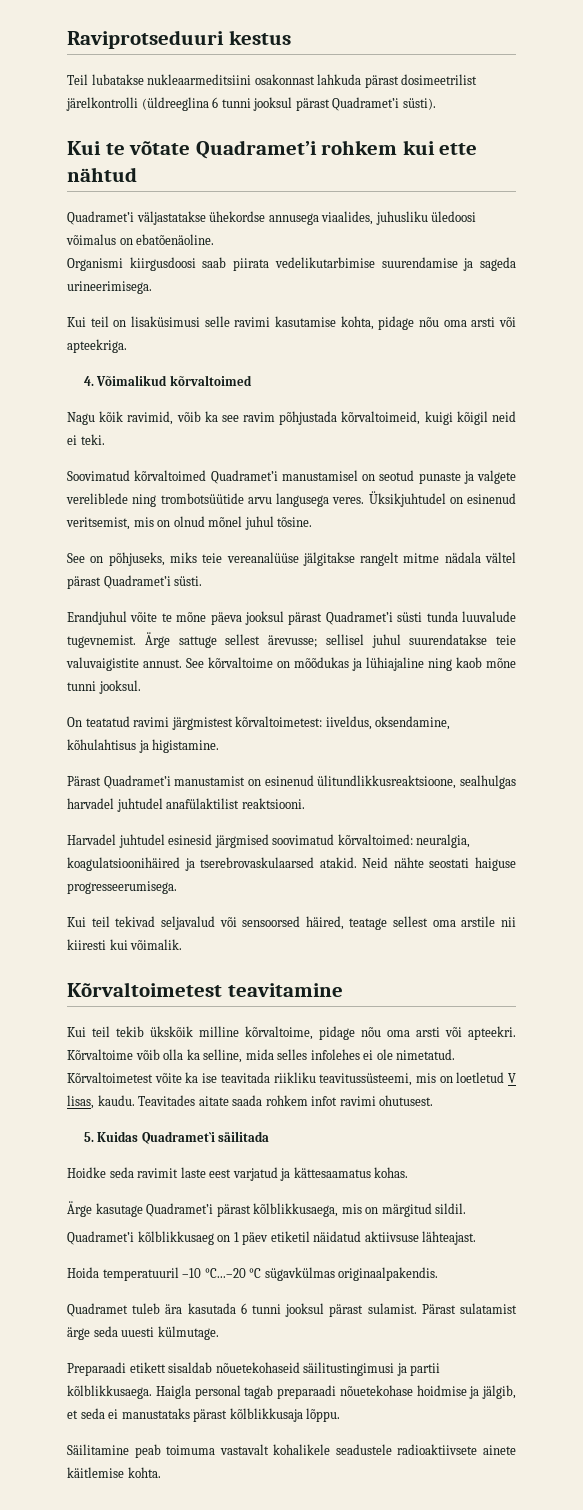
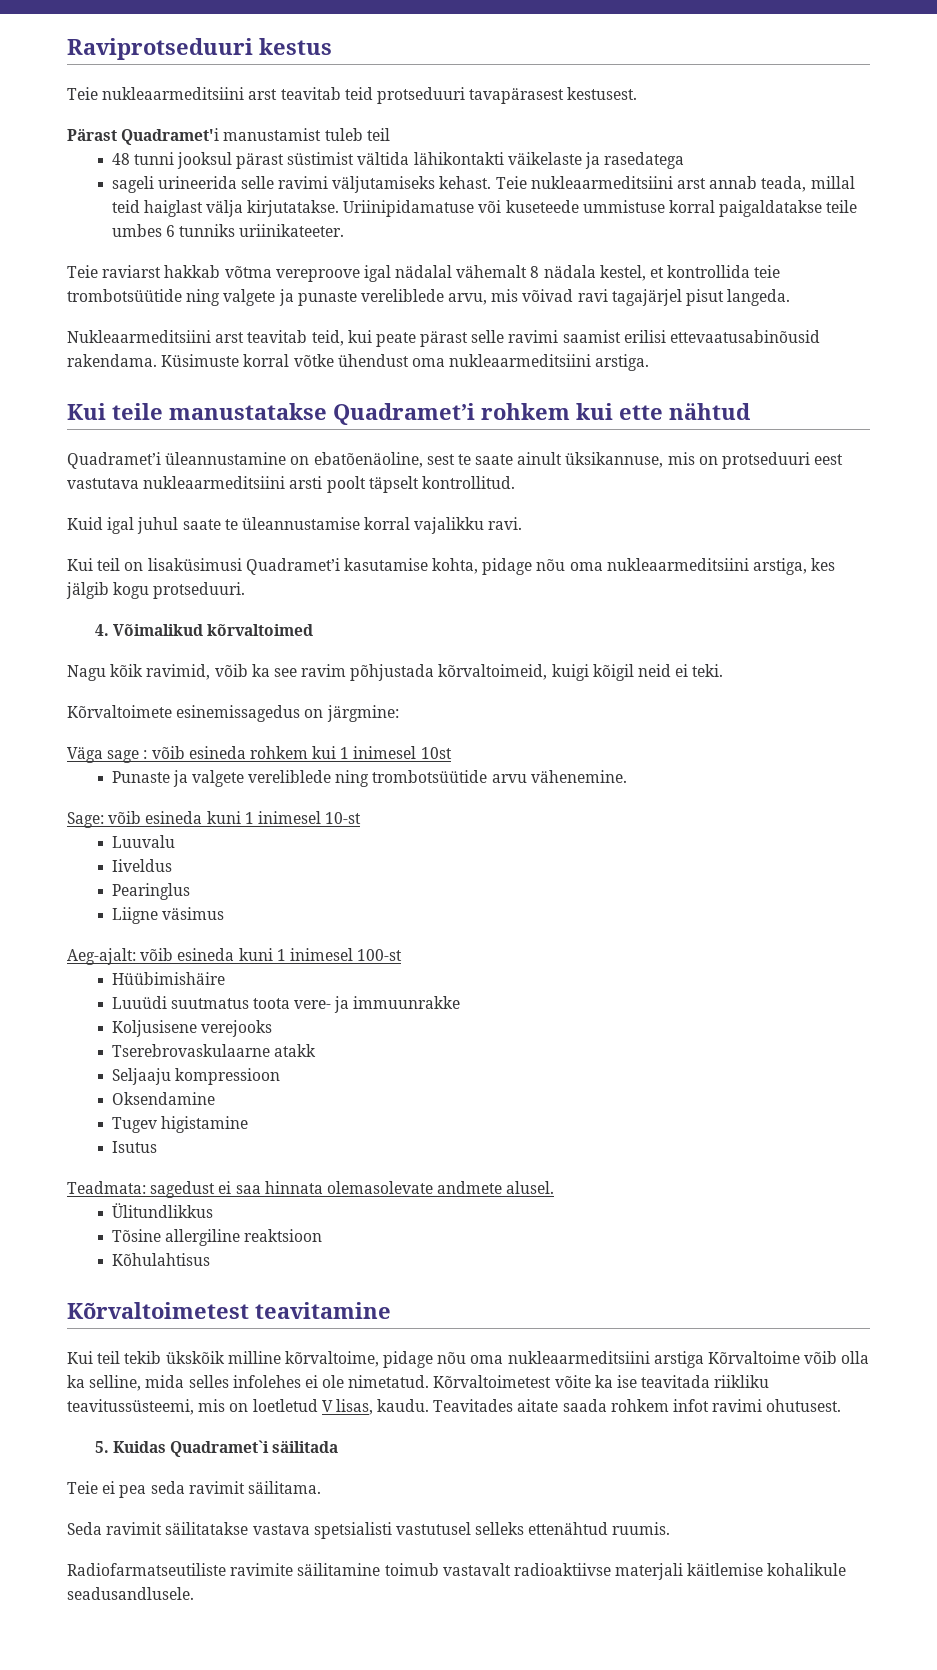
- Teil lubatakse nukleaarmeditsiini osakonnast lahkuda pärast dosimeetrilist järelkontrolli (üldreeglina 6 tunni jooksul pärast Quadramet’i süsti).
- Kui te võtate Quadramet’i rohkem kui ette nähtud
+ Teie nukleaarmeditsiini arst teavitab teid protseduuri tavapärasest kestusest.
+ Pärast Quadramet'i manustamist tuleb teil
+ 48 tunni jooksul pärast süstimist vältida lähikontakti väikelaste ja rasedatega
+ sageli urineerida selle ravimi väljutamiseks kehast. Teie nukleaarmeditsiini arst annab teada, millal teid haiglast välja kirjutatakse. Uriinipidamatuse või kuseteede ummistuse korral paigaldatakse teile umbes 6 tunniks uriinikateeter.
+ Teie raviarst hakkab võtma vereproove igal nädalal vähemalt 8 nädala kestel, et kontrollida teie trombotsüütide ning valgete ja punaste vereliblede arvu, mis võivad ravi tagajärjel pisut langeda.
+ Nukleaarmeditsiini arst teavitab teid, kui peate pärast selle ravimi saamist erilisi ettevaatusabinõusid rakendama. Küsimuste korral võtke ühendust oma nukleaarmeditsiini arstiga.
+ Kui teile manustatakse Quadramet’i rohkem kui ette nähtud
- Quadramet’i väljastatakse ühekordse annusega viaalides, juhusliku üledoosi võimalus on ebatõenäoline.
- Organismi kiirgusdoosi saab piirata vedelikutarbimise suurendamise ja sageda urineerimisega.
+ Quadramet’i üleannustamine on ebatõenäoline, sest te saate ainult üksikannuse, mis on protseduuri eest vastutava nukleaarmeditsiini arsti poolt täpselt kontrollitud.
+ Kuid igal juhul saate te üleannustamise korral vajalikku ravi.
- Kui teil on lisaküsimusi selle ravimi kasutamise kohta, pidage nõu oma arsti või apteekriga.
+ Kui teil on lisaküsimusi Quadramet’i kasutamise kohta, pidage nõu oma nukleaarmeditsiini arstiga, kes jälgib kogu protseduuri.
- Soovimatud kõrvaltoimed Quadramet’i manustamisel on seotud punaste ja valgete vereliblede ning trombotsüütide arvu langusega veres. Üksikjuhtudel on esinenud veritsemist, mis on olnud mõnel juhul tõsine.
- See on põhjuseks, miks teie vereanalüüse jälgitakse rangelt mitme nädala vältel pärast Quadramet’i süsti.
- Erandjuhul võite te mõne päeva jooksul pärast Quadramet’i süsti tunda luuvalude tugevnemist. Ärge sattuge sellest ärevusse; sellisel juhul suurendatakse teie valuvaigistite annust. See kõrvaltoime on mõõdukas ja lühiajaline ning kaob mõne tunni jooksul.
- On teatatud ravimi järgmistest kõrvaltoimetest: iiveldus, oksendamine, kõhulahtisus ja higistamine.
- Pärast Quadramet’i manustamist on esinenud ülitundlikkusreaktsioone, sealhulgas harvadel juhtudel anafülaktilist reaktsiooni.
- Harvadel juhtudel esinesid järgmised soovimatud kõrvaltoimed: neuralgia, koagulatsioonihäired ja tserebrovaskulaarsed atakid. Neid nähte seostati haiguse progresseerumisega.
- Kui teil tekivad seljavalud või sensoorsed häired, teatage sellest oma arstile nii kiiresti kui võimalik.
+ Kõrvaltoimete esinemissagedus on järgmine:
+ Väga sage : võib esineda rohkem kui 1 inimesel 10st
+ Punaste ja valgete vereliblede ning trombotsüütide arvu vähenemine.
+ Sage: võib esineda kuni 1 inimesel 10-st
+ Luuvalu
+ Iiveldus
+ Pearinglus
+ Liigne väsimus
+ Aeg-ajalt: võib esineda kuni 1 inimesel 100-st
+ Hüübimishäire
+ Luuüdi suutmatus toota vere- ja immuunrakke
+ Koljusisene verejooks
+ Tserebrovaskulaarne atakk
+ Seljaaju kompressioon
+ Oksendamine
+ Tugev higistamine
+ Isutus
+ Teadmata: sagedust ei saa hinnata olemasolevate andmete alusel.
+ Ülitundlikkus
+ Tõsine allergiline reaktsioon
+ Kõhulahtisus
- Kui teil tekib ükskõik milline kõrvaltoime, pidage nõu oma arsti või apteekri. Kõrvaltoime võib olla ka selline, mida selles infolehes ei ole nimetatud.
+ Kui teil tekib ükskõik milline kõrvaltoime, pidage nõu oma nukleaarmeditsiini arstiga Kõrvaltoime võib olla ka selline, mida selles infolehes ei ole nimetatud.
- Hoidke seda ravimit laste eest varjatud ja kättesaamatus kohas.
- Ärge kasutage Quadramet’i pärast kõlblikkusaega, mis on märgitud sildil.
- Quadramet’i kõlblikkusaeg on 1 päev etiketil näidatud aktiivsuse lähteajast.
- Hoida temperatuuril –10 °C...–20 °C sügavkülmas originaalpakendis.
- Quadramet tuleb ära kasutada 6 tunni jooksul pärast sulamist. Pärast sulatamist ärge seda uuesti külmutage.
- Preparaadi etikett sisaldab nõuetekohaseid säilitustingimusi ja partii kõlblikkusaega. Haigla personal tagab preparaadi nõuetekohase hoidmise ja jälgib, et seda ei manustataks pärast kõlblikkusaja lõppu.
- Säilitamine peab toimuma vastavalt kohalikele seadustele radioaktiivsete ainete käitlemise kohta.
+ Teie ei pea seda ravimit säilitama.
+ Seda ravimit säilitatakse vastava spetsialisti vastutusel selleks ettenähtud ruumis.
+ Radiofarmatseutiliste ravimite säilitamine toimub vastavalt radioaktiivse materjali käitlemise kohalikule seadusandlusele.

